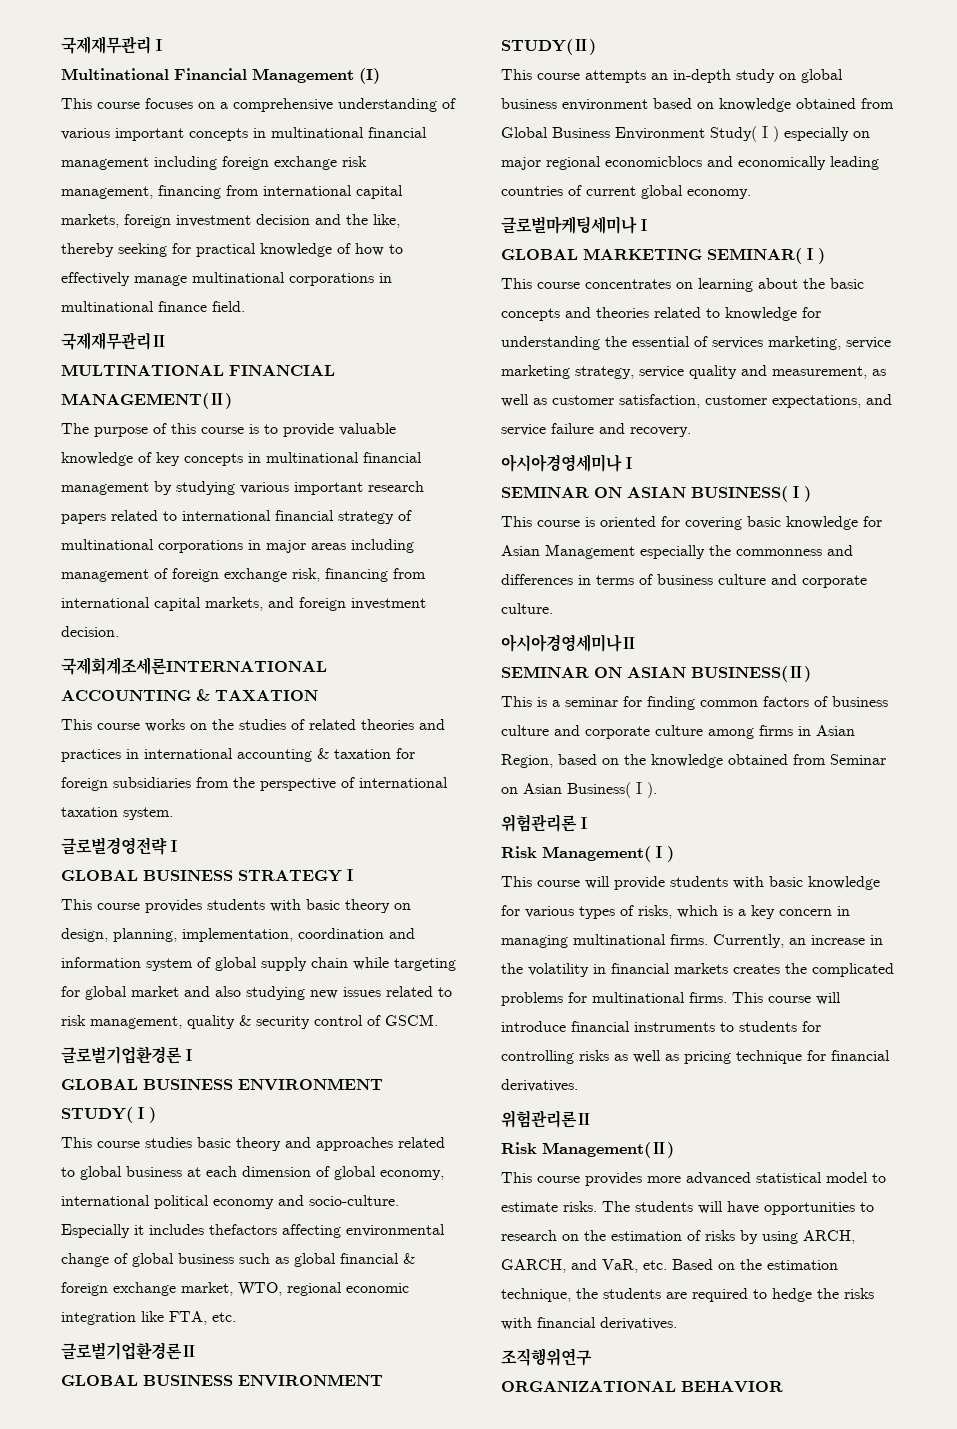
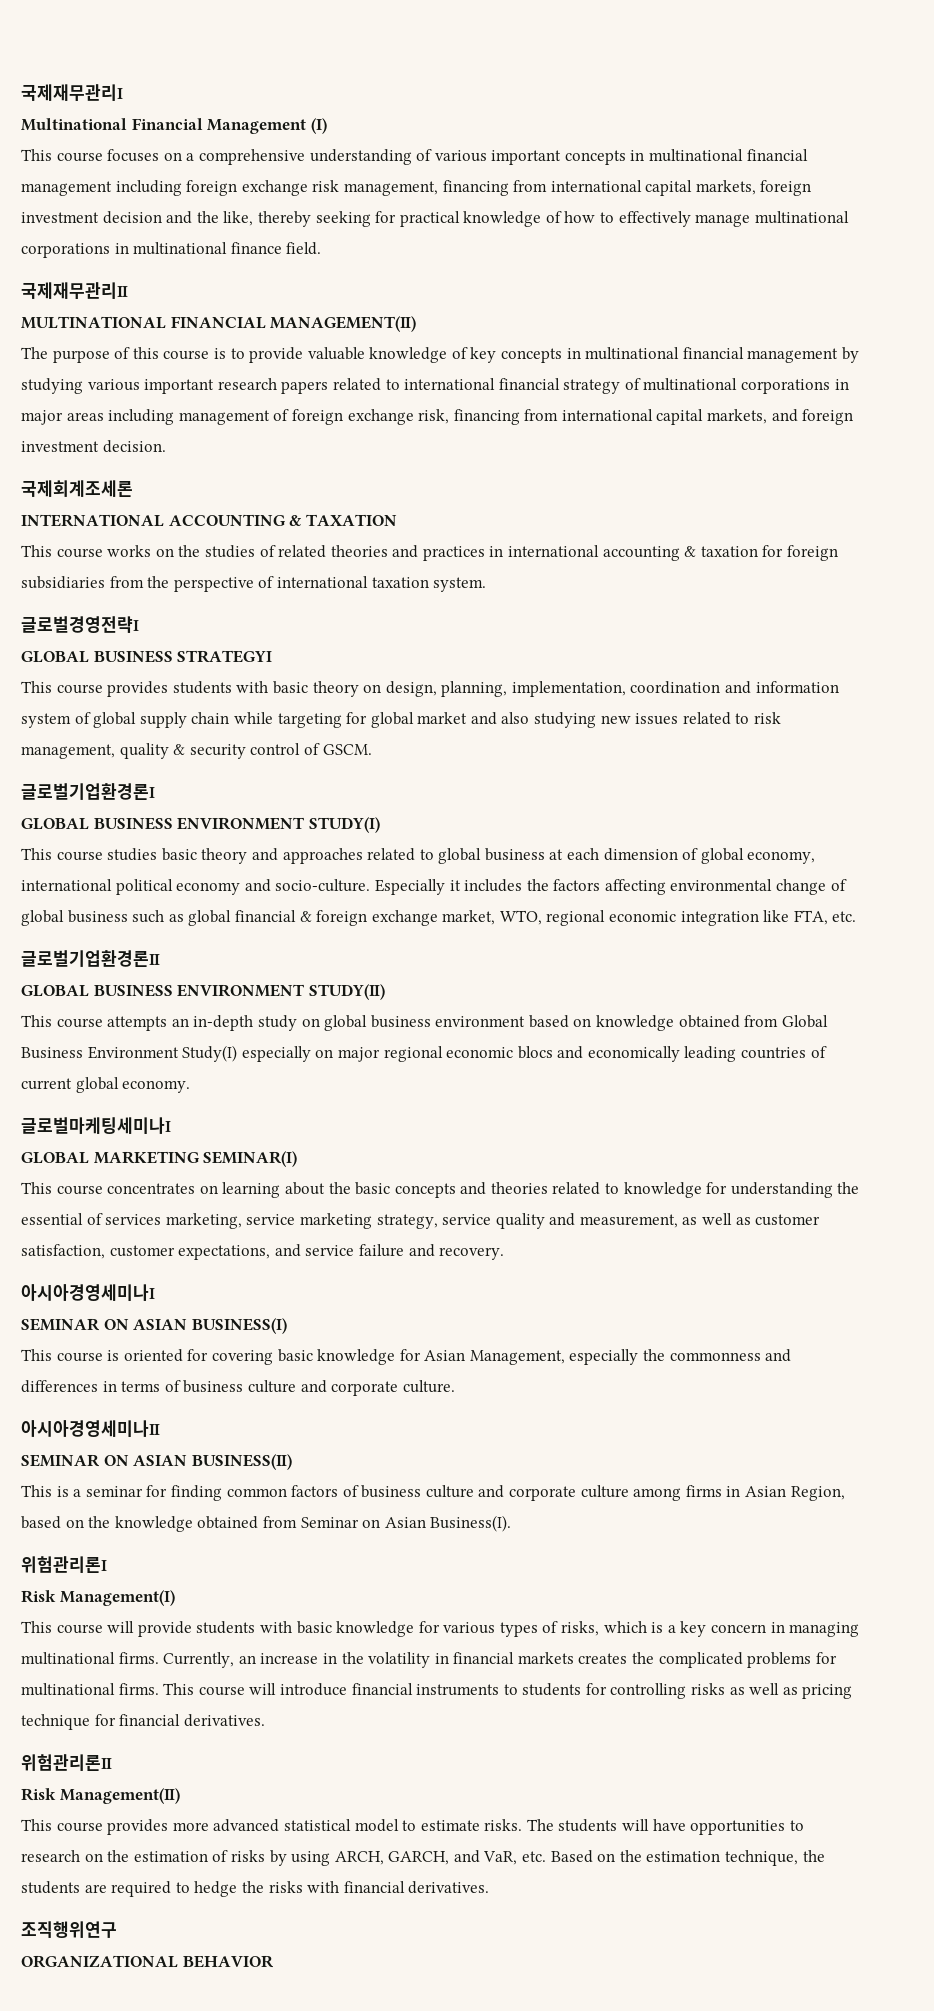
- 국제회계조세론INTERNATIONAL ACCOUNTING & TAXATION
+ 국제회계조세론
+ INTERNATIONAL ACCOUNTING & TAXATION
- Especially it includes thefactors affecting environmental change of global business such as global financial & foreign exchange market, WTO, regional economic integration like FTA, etc.
+ Especially it includes the factors affecting environmental change of global business such as global financial & foreign exchange market, WTO, regional economic integration like FTA, etc.
- This course attempts an in-depth study on global business environment based on knowledge obtained from Global Business Environment Study(Ⅰ) especially on major regional economicblocs and economically leading countries of current global economy.
+ This course attempts an in-depth study on global business environment based on knowledge obtained from Global Business Environment Study(Ⅰ) especially on major regional economic blocs and economically leading countries of current global economy.
- This course is oriented for covering basic knowledge for Asian Management especially the commonness and differences in terms of business culture and corporate culture.
+ This course is oriented for covering basic knowledge for Asian Management, especially the commonness and differences in terms of business culture and corporate culture.

